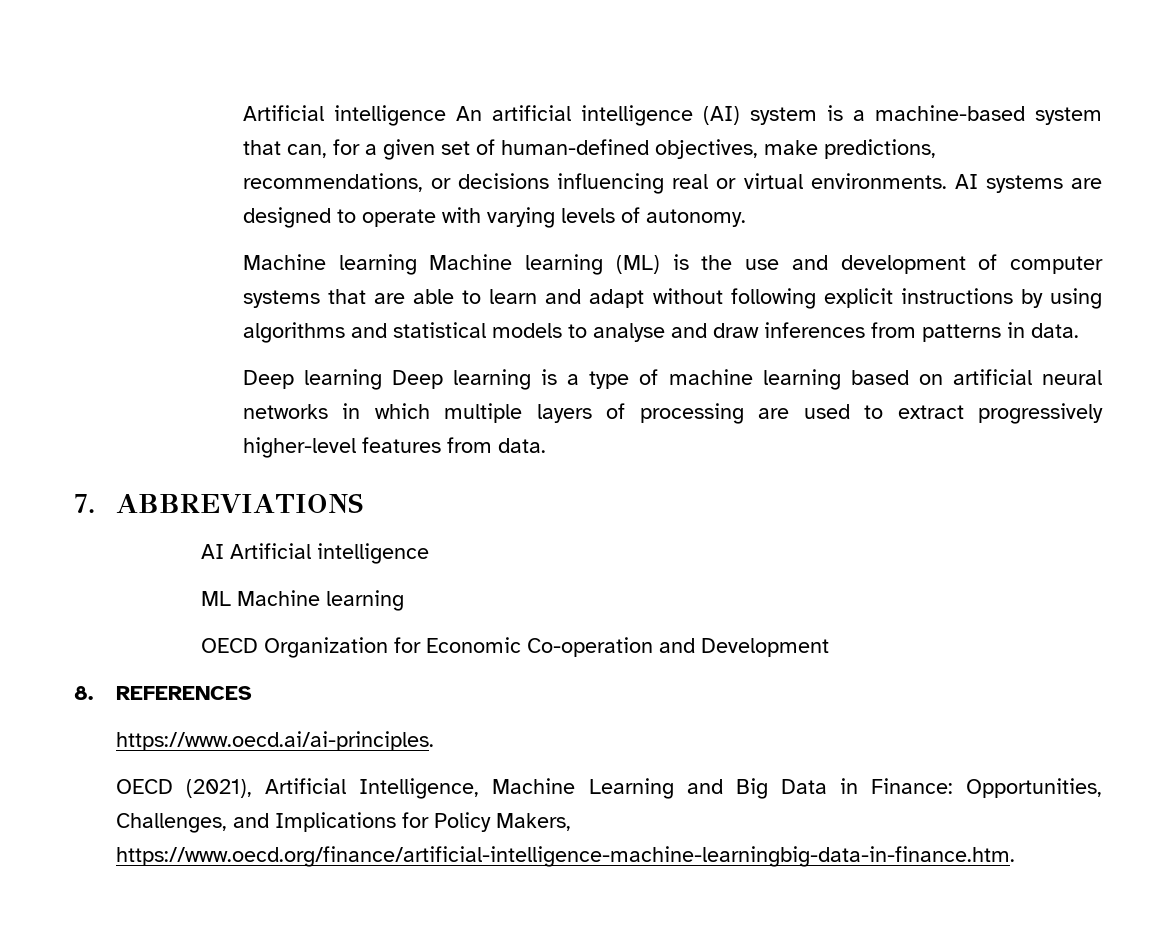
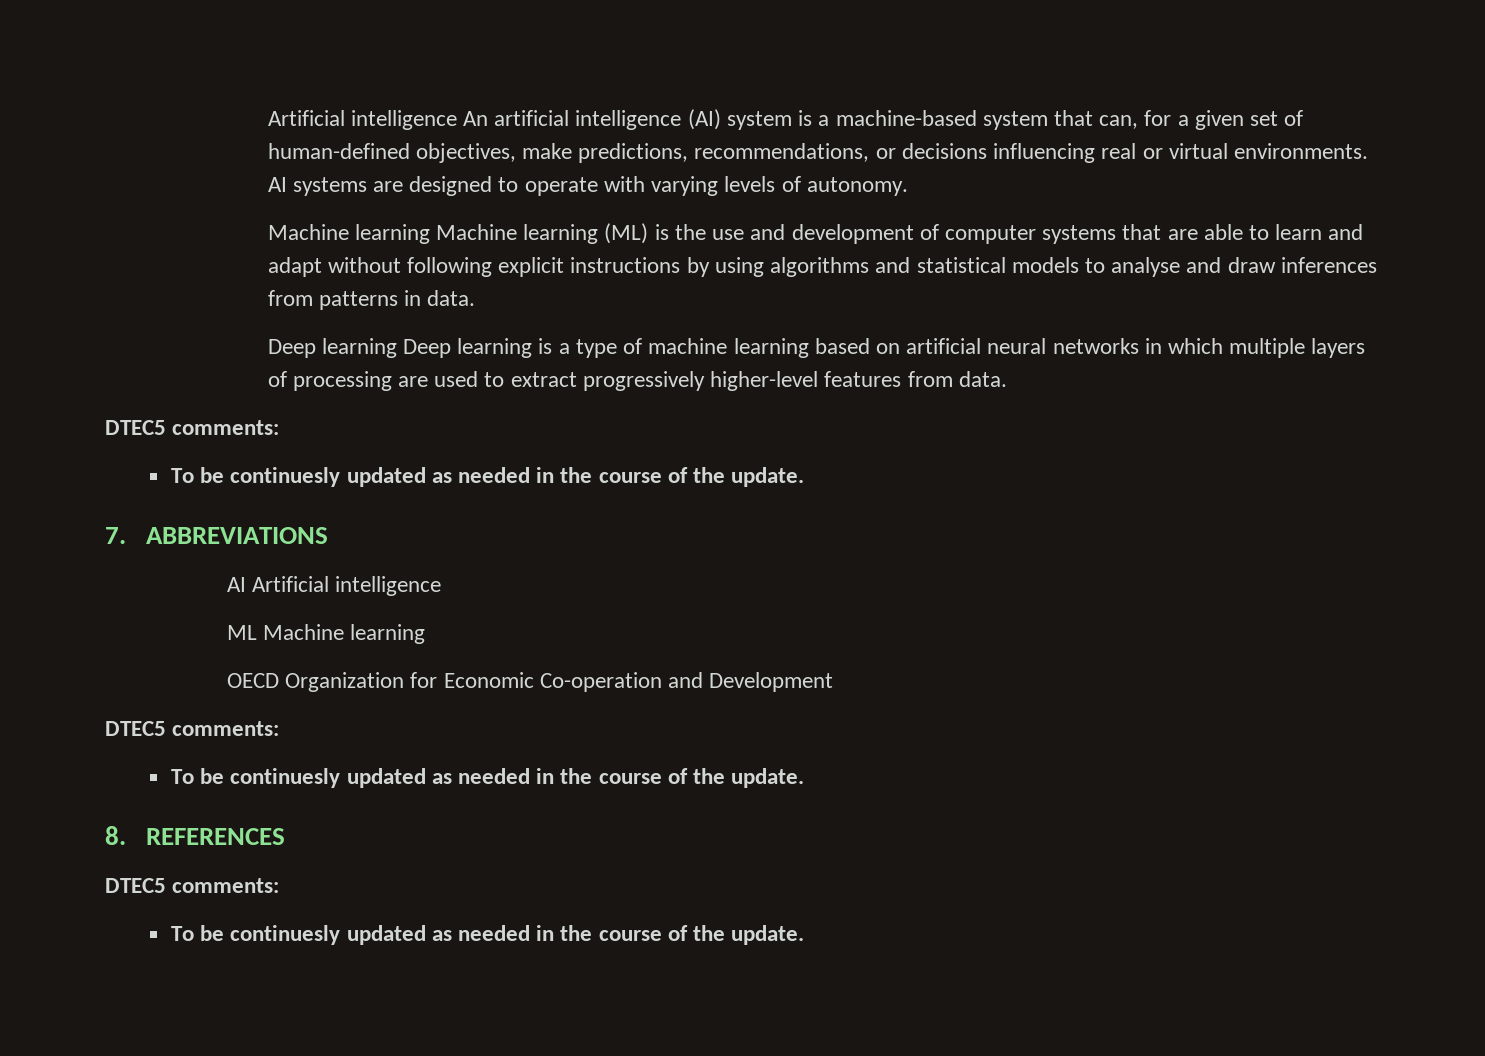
  Deep learning Deep learning is a type of machine learning based on artificial neural networks in which multiple layers of processing are used to extract progressively higher-level features from data.
+ DTEC5 comments:
+ To be continuesly updated as needed in the course of the update.
  OECD Organization for Economic Co-operation and Development
+ DTEC5 comments:
+ To be continuesly updated as needed in the course of the update.
  8. REFERENCES
- https://www.oecd.ai/ai-principles.
- OECD (2021), Artificial Intelligence, Machine Learning and Big Data in Finance: Opportunities, Challenges, and Implications for Policy Makers, https://www.oecd.org/finance/artificial-intelligence-machine-learningbig-data-in-finance.htm.
+ DTEC5 comments:
+ To be continuesly updated as needed in the course of the update.

